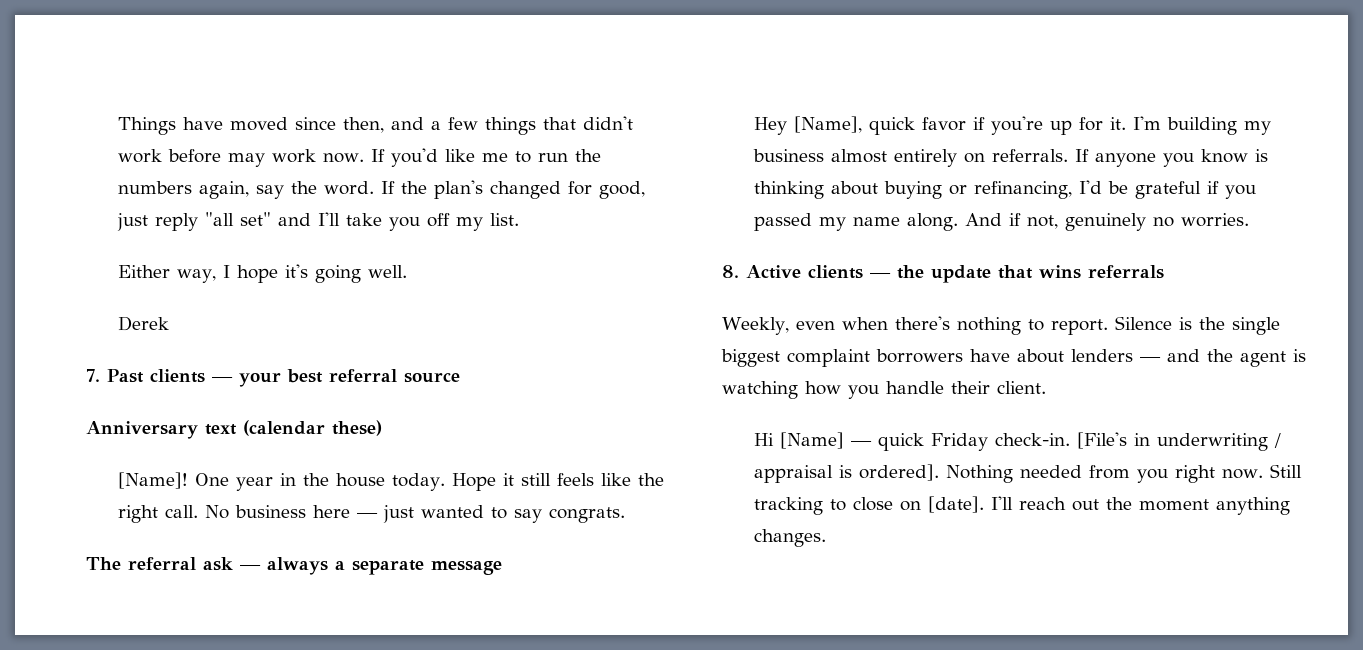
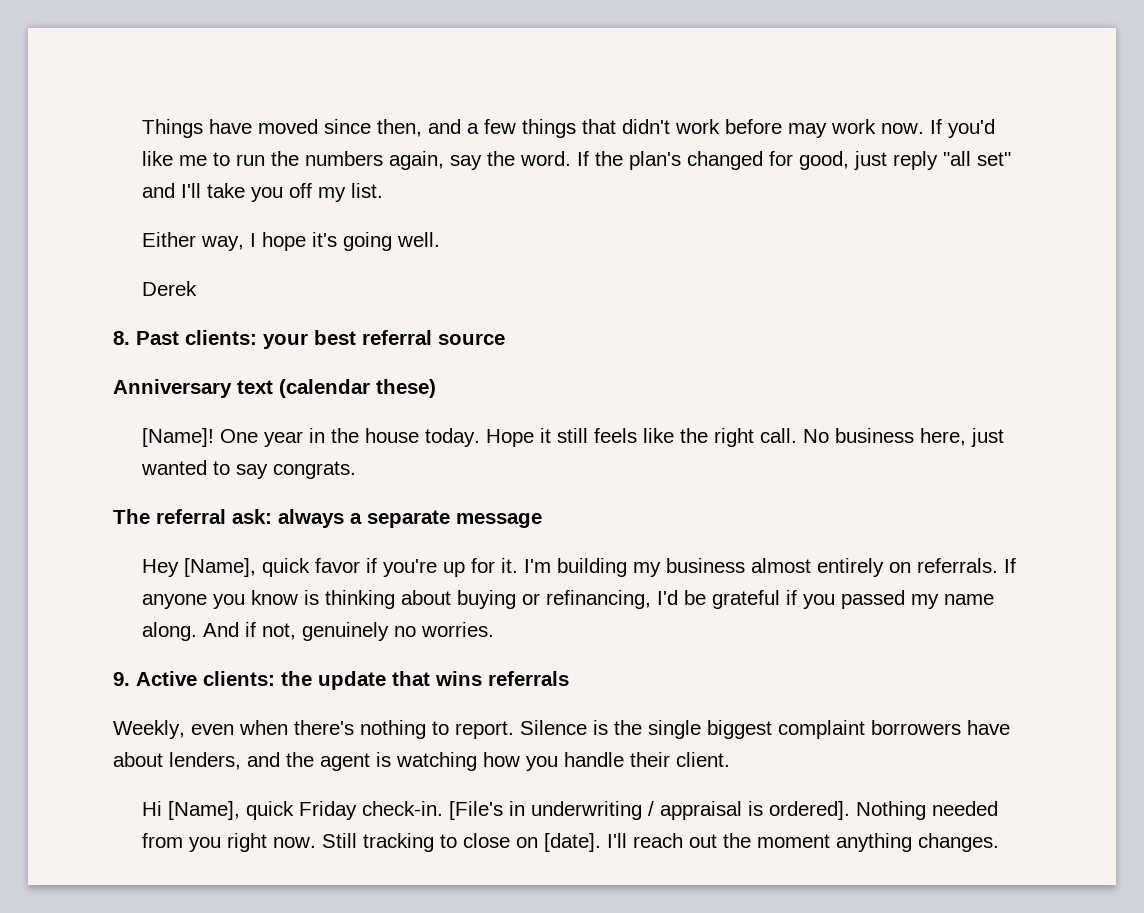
- 7. Past clients — your best referral source
+ 8. Past clients: your best referral source
- No business here — just wanted to say congrats.
+ No business here, just wanted to say congrats.
- The referral ask — always a separate message
+ The referral ask: always a separate message
- 8. Active clients — the update that wins referrals
+ 9. Active clients: the update that wins referrals
- Silence is the single biggest complaint borrowers have about lenders — and the agent is watching how you handle their client.
+ Silence is the single biggest complaint borrowers have about lenders, and the agent is watching how you handle their client.
- Hi [Name] — quick Friday check-in.
+ Hi [Name], quick Friday check-in.

